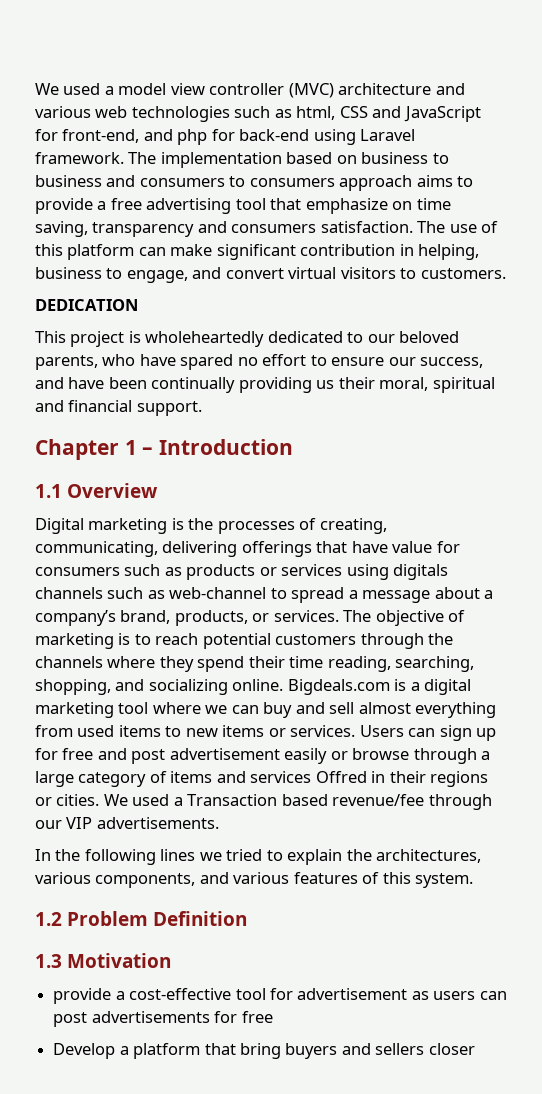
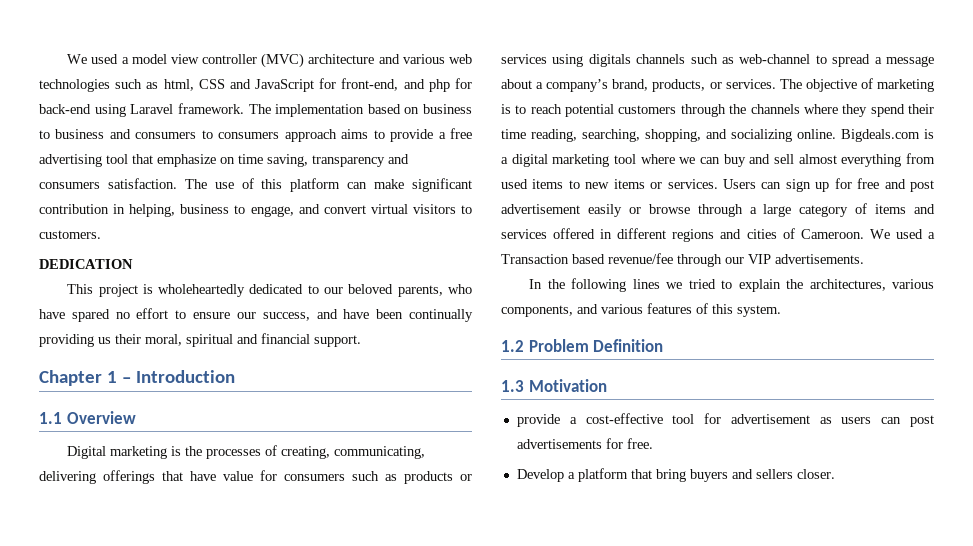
- Users can sign up for free and post advertisement easily or browse through a large category of items and services Offred in their regions or cities.
+ Users can sign up for free and post advertisement easily or browse through a large category of items and services offered in different regions and cities of Cameroon.
- provide a cost-effective tool for advertisement as users can post advertisements for free
+ provide a cost-effective tool for advertisement as users can post advertisements for free.
- Develop a platform that bring buyers and sellers closer
+ Develop a platform that bring buyers and sellers closer.

